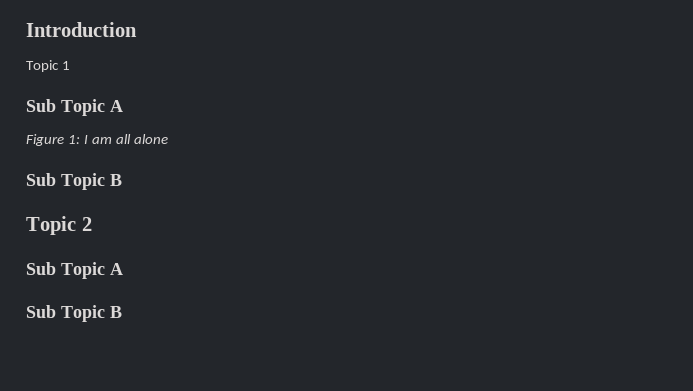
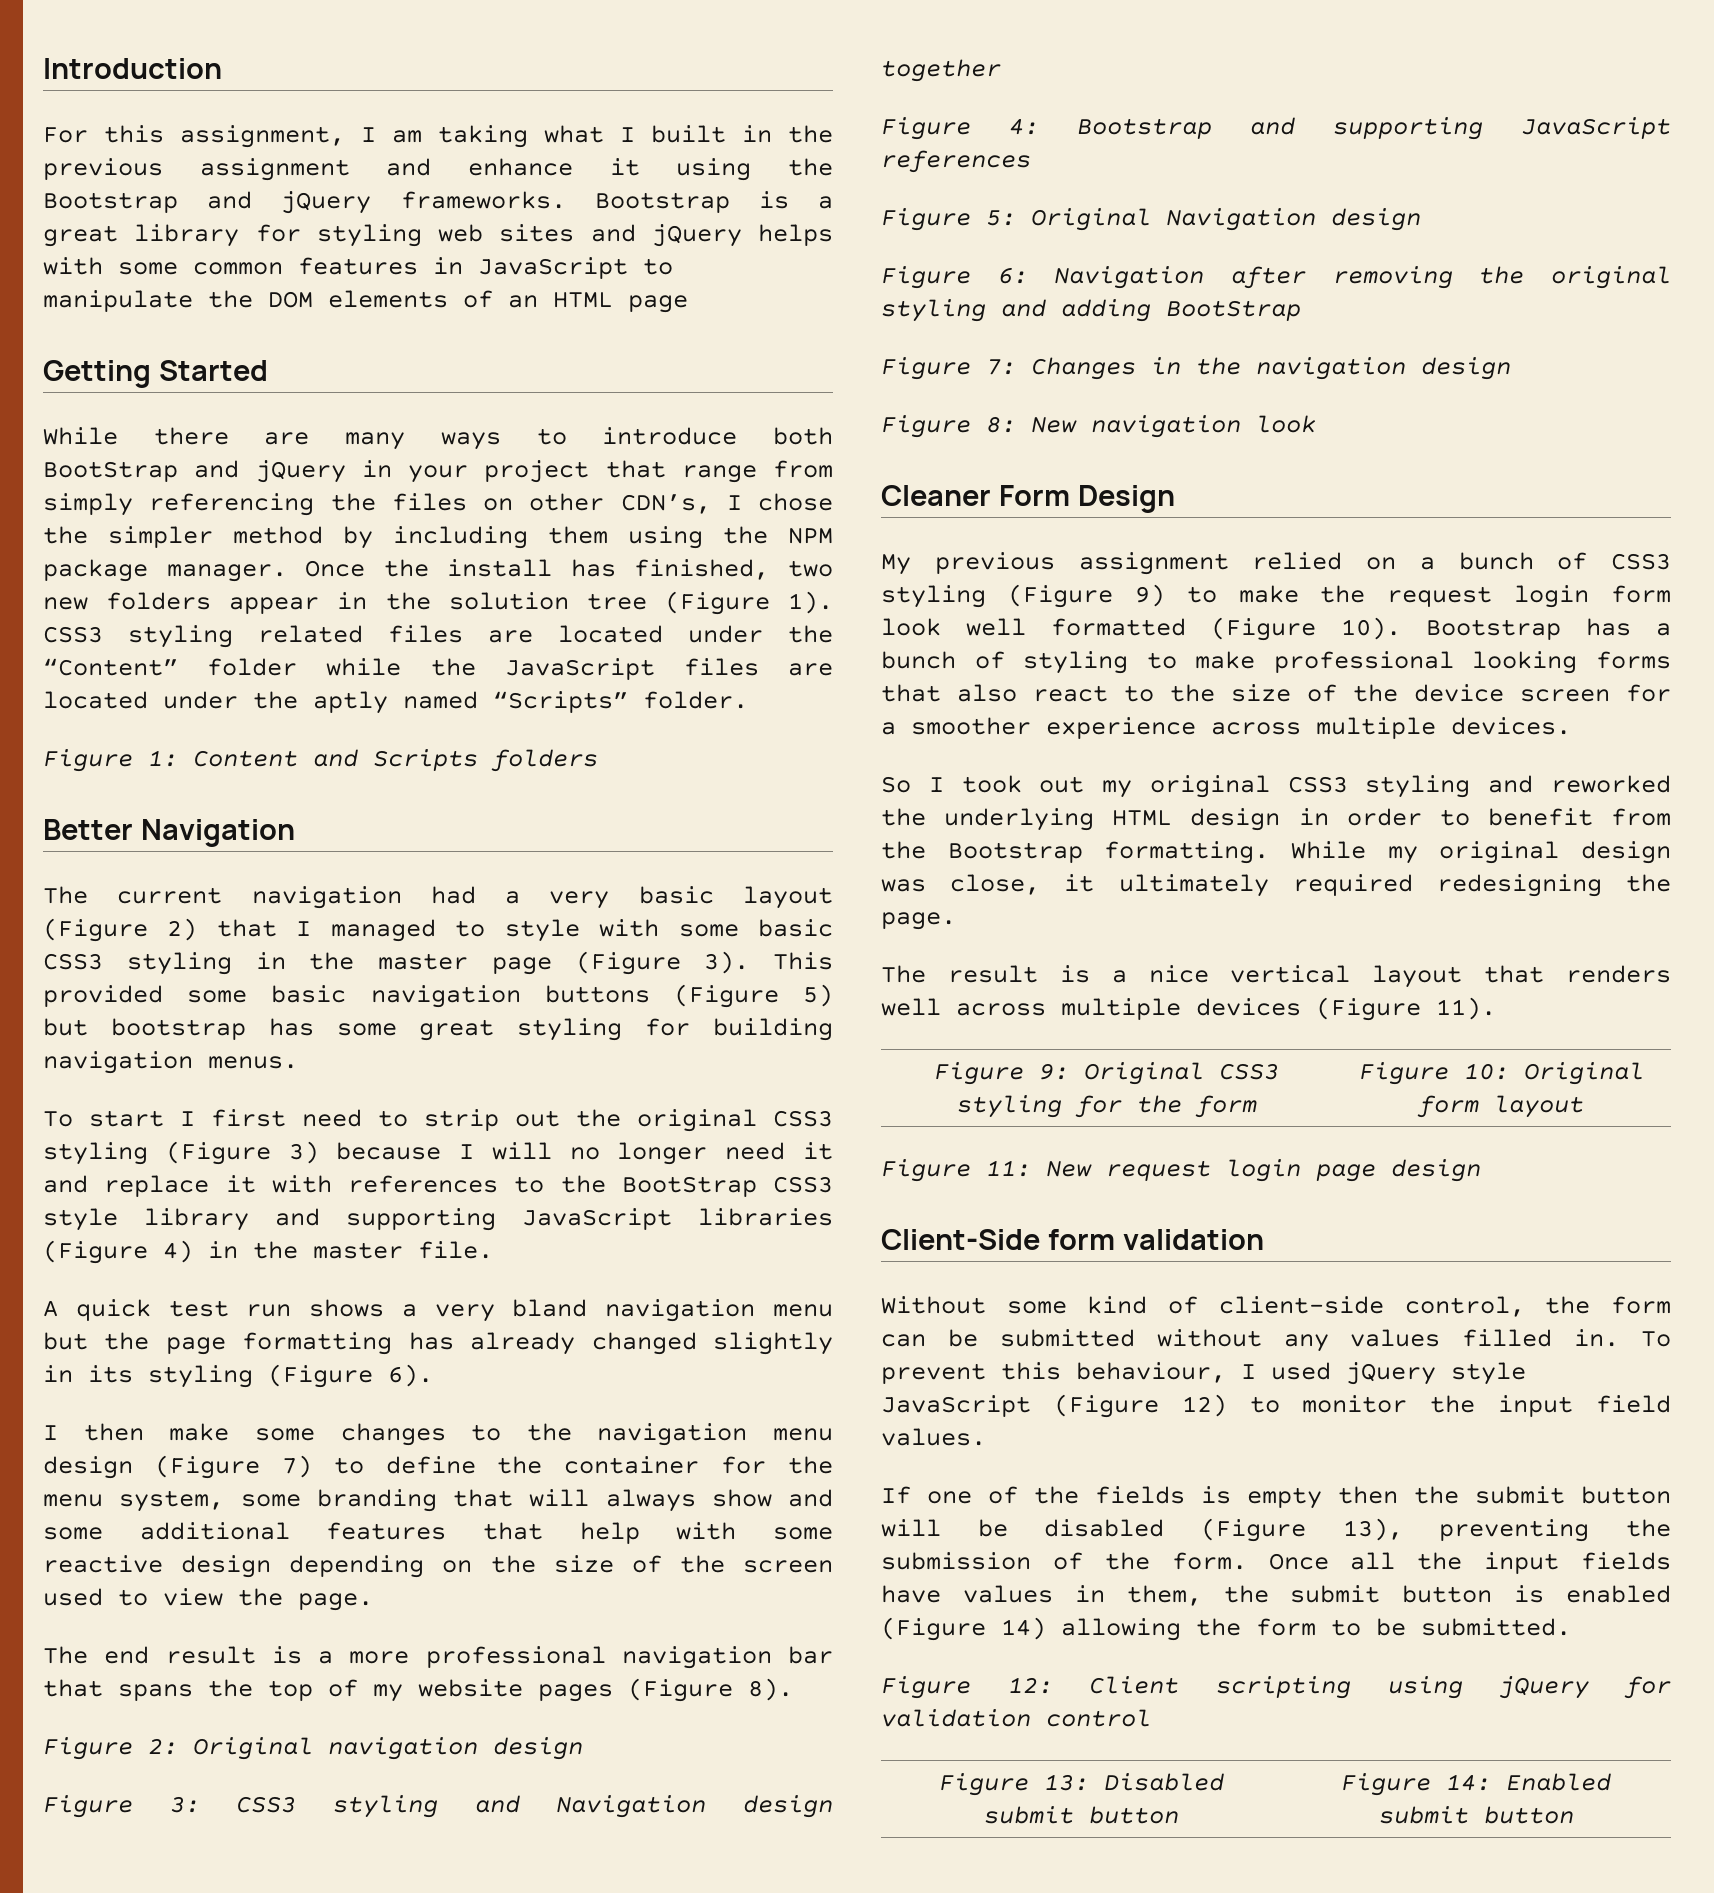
- Topic 1
- Sub Topic A
- Figure 1: I am all alone
- Sub Topic B
- Topic 2
- Sub Topic A
- Sub Topic B
+ For this assignment, I am taking what I built in the previous assignment and enhance it using the Bootstrap and jQuery frameworks. Bootstrap is a great library for styling web sites and jQuery helps with some common features in JavaScript to manipulate the DOM elements of an HTML page
+ Getting Started
+ While there are many ways to introduce both BootStrap and jQuery in your project that range from simply referencing the files on other CDN’s, I chose the simpler method by including them using the NPM package manager. Once the install has finished, two new folders appear in the solution tree (Figure 1). CSS3 styling related files are located under the “Content” folder while the JavaScript files are located under the aptly named “Scripts” folder.
+ Figure 1: Content and Scripts folders
+ Better Navigation
+ The current navigation had a very basic layout (Figure 2) that I managed to style with some basic CSS3 styling in the master page (Figure 3). This provided some basic navigation buttons (Figure 5) but bootstrap has some great styling for building navigation menus.
+ To start I first need to strip out the original CSS3 styling (Figure 3) because I will no longer need it and replace it with references to the BootStrap CSS3 style library and supporting JavaScript libraries (Figure 4) in the master file.
+ A quick test run shows a very bland navigation menu but the page formatting has already changed slightly in its styling (Figure 6).
+ I then make some changes to the navigation menu design (Figure 7) to define the container for the menu system, some branding that will always show and some additional features that help with some reactive design depending on the size of the screen used to view the page.
+ The end result is a more professional navigation bar that spans the top of my website pages (Figure 8).
+ Figure 2: Original navigation design
+ Figure 3: CSS3 styling and Navigation design together
+ Figure 4: Bootstrap and supporting JavaScript references
+ Figure 5: Original Navigation design
+ Figure 6: Navigation after removing the original styling and adding BootStrap
+ Figure 7: Changes in the navigation design
+ Figure 8: New navigation look
+ Cleaner Form Design
+ My previous assignment relied on a bunch of CSS3 styling (Figure 9) to make the request login form look well formatted (Figure 10). Bootstrap has a bunch of styling to make professional looking forms that also react to the size of the device screen for a smoother experience across multiple devices.
+ So I took out my original CSS3 styling and reworked the underlying HTML design in order to benefit from the Bootstrap formatting. While my original design was close, it ultimately required redesigning the page.
+ The result is a nice vertical layout that renders well across multiple devices (Figure 11).
+ Figure 9: Original CSS3 styling for the form | Figure 10: Original form layout
+ Figure 11: New request login page design
+ Client-Side form validation
+ Without some kind of client-side control, the form can be submitted without any values filled in. To prevent this behaviour, I used jQuery style JavaScript (Figure 12) to monitor the input field values.
+ If one of the fields is empty then the submit button will be disabled (Figure 13), preventing the submission of the form. Once all the input fields have values in them, the submit button is enabled (Figure 14) allowing the form to be submitted.
+ Figure 12: Client scripting using jQuery for validation control
+ Figure 13: Disabled submit button | Figure 14: Enabled submit button

